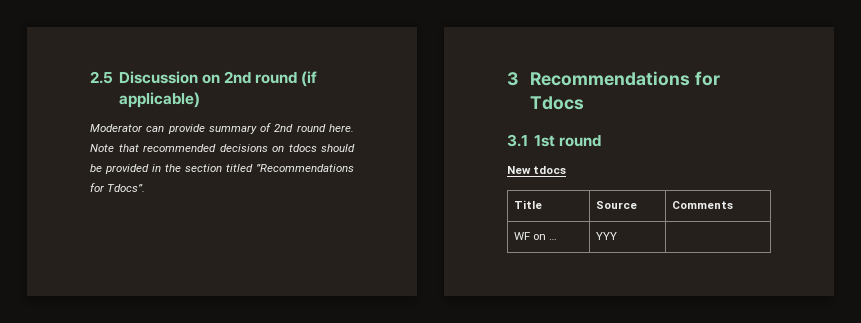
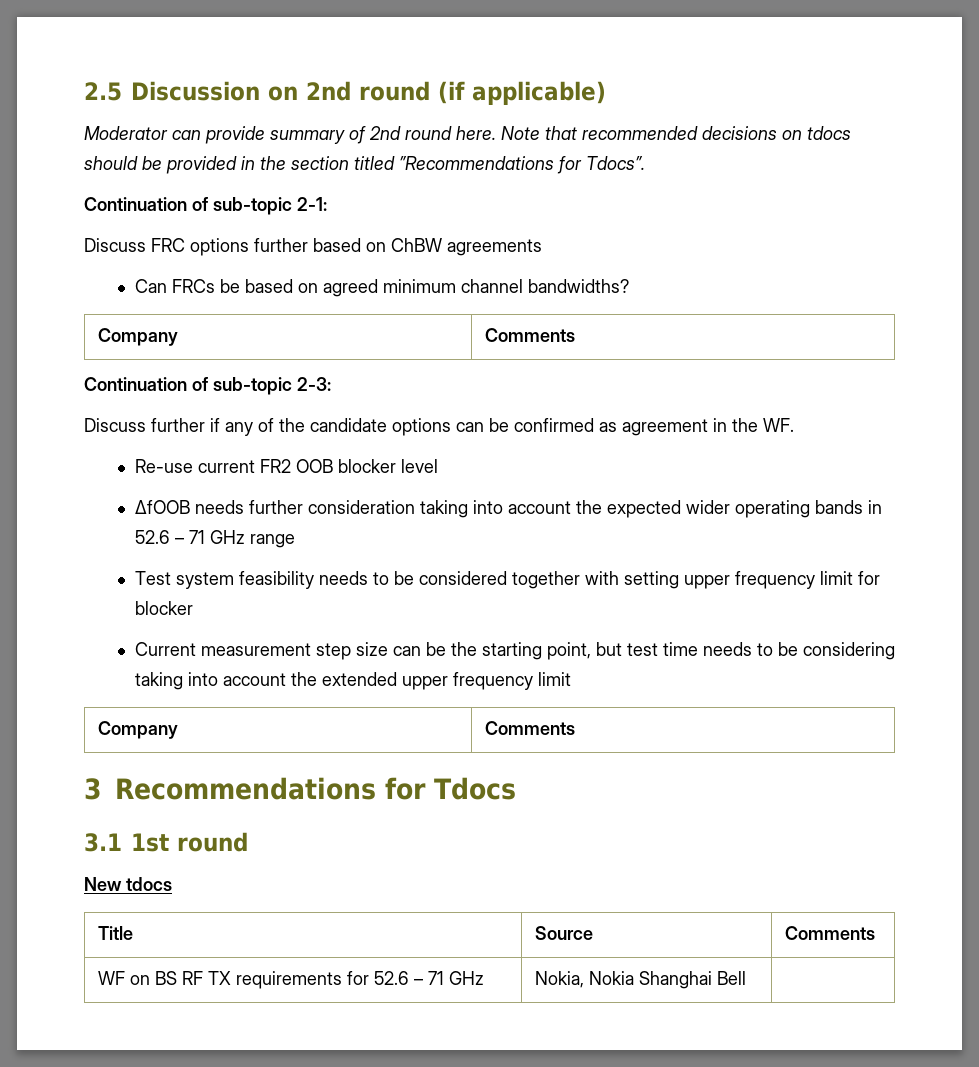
+ Continuation of sub-topic 2-1:
+ Discuss FRC options further based on ChBW agreements
+ Can FRCs be based on agreed minimum channel bandwidths?
+ Company | Comments
+ Continuation of sub-topic 2-3:
+ Discuss further if any of the candidate options can be confirmed as agreement in the WF.
+ Re-use current FR2 OOB blocker level
+ ΔfOOB needs further consideration taking into account the expected wider operating bands in 52.6 – 71 GHz range
+ Test system feasibility needs to be considered together with setting upper frequency limit for blocker
+ Current measurement step size can be the starting point, but test time needs to be considering taking into account the extended upper frequency limit
+ Company | Comments
- WF on … | YYY |
+ WF on BS RF TX requirements for 52.6 – 71 GHz | Nokia, Nokia Shanghai Bell |

